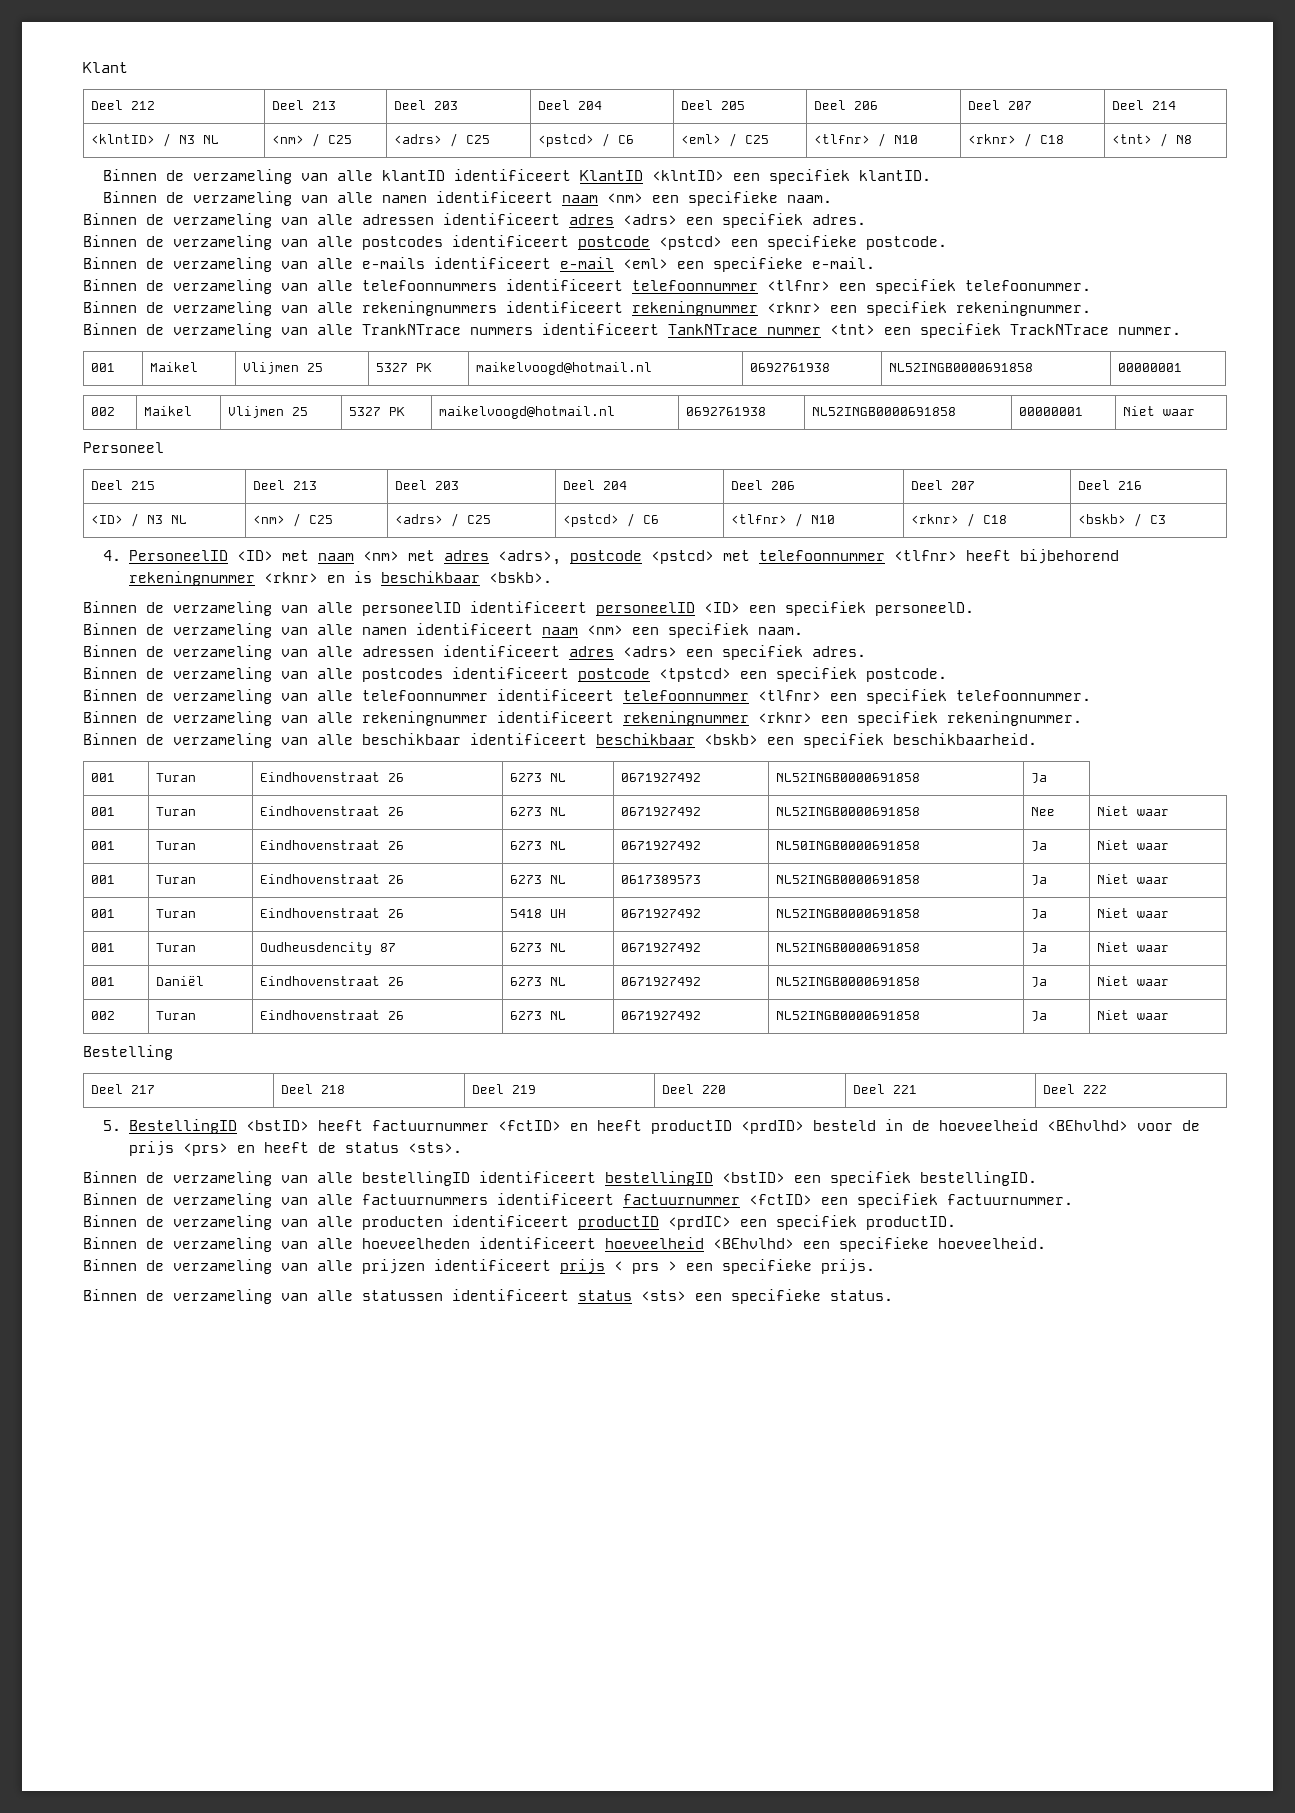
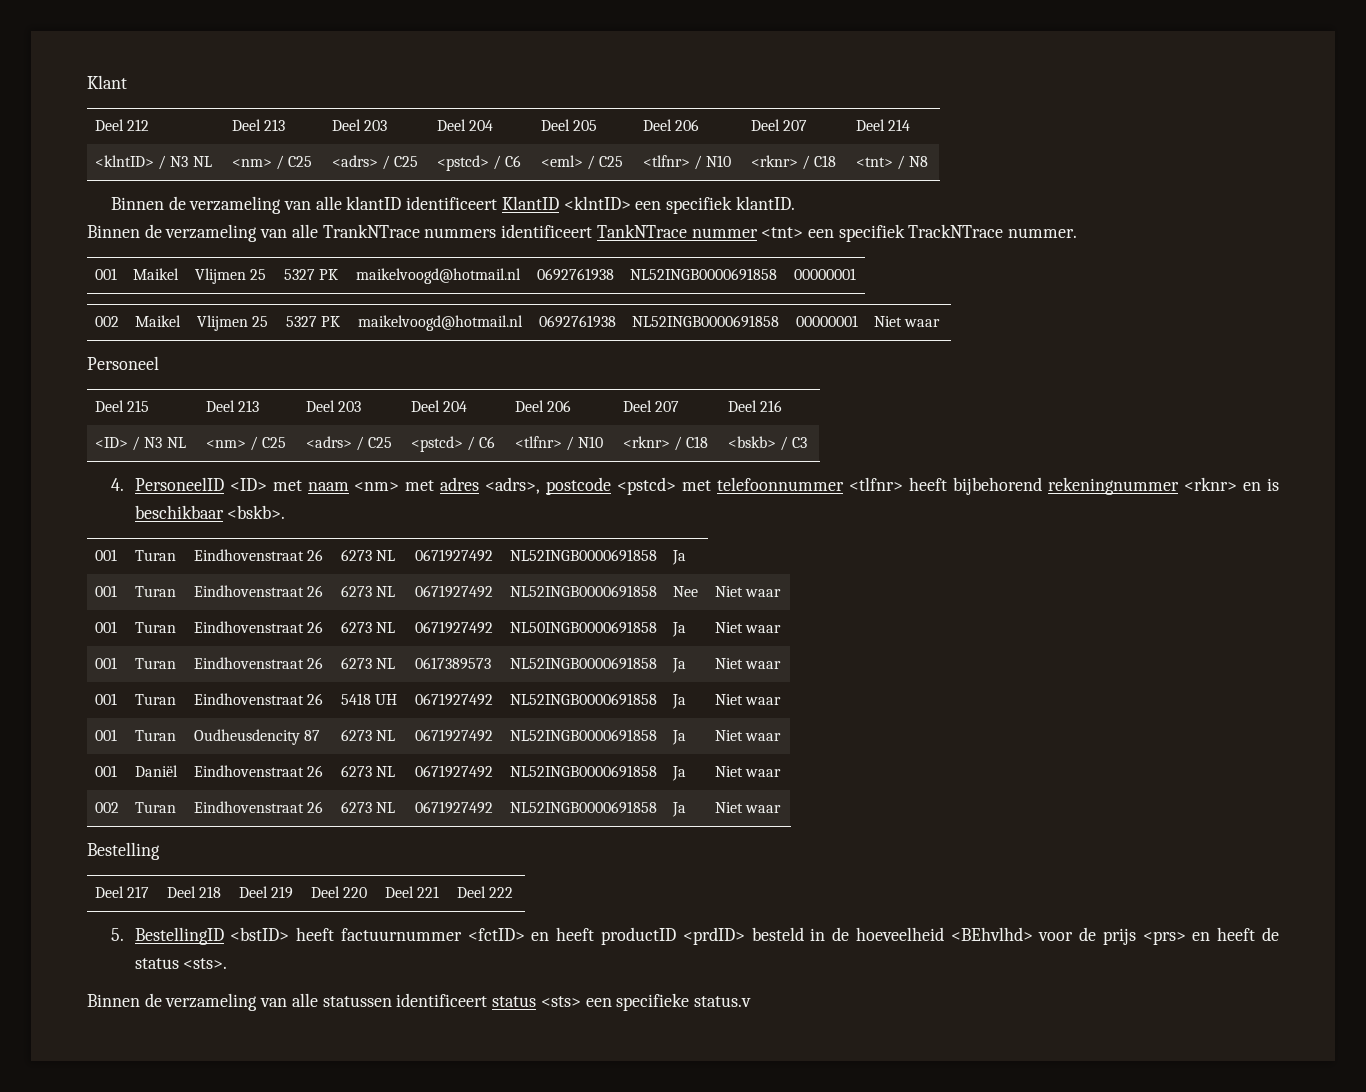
- Binnen de verzameling van alle namen identificeert naam <nm> een specifieke naam.
- Binnen de verzameling van alle adressen identificeert adres <adrs> een specifiek adres.
- Binnen de verzameling van alle postcodes identificeert postcode <pstcd> een specifieke postcode.
- Binnen de verzameling van alle e-mails identificeert e-mail <eml> een specifieke e-mail.
- Binnen de verzameling van alle telefoonnummers identificeert telefoonnummer <tlfnr> een specifiek telefoonummer.
- Binnen de verzameling van alle rekeningnummers identificeert rekeningnummer <rknr> een specifiek rekeningnummer.
- Binnen de verzameling van alle personeelID identificeert personeelID <ID> een specifiek personeelD.
- Binnen de verzameling van alle namen identificeert naam <nm> een specifiek naam.
- Binnen de verzameling van alle adressen identificeert adres <adrs> een specifiek adres.
- Binnen de verzameling van alle postcodes identificeert postcode <tpstcd> een specifiek postcode.
- Binnen de verzameling van alle telefoonnummer identificeert telefoonnummer <tlfnr> een specifiek telefoonnummer.
- Binnen de verzameling van alle rekeningnummer identificeert rekeningnummer <rknr> een specifiek rekeningnummer.
- Binnen de verzameling van alle beschikbaar identificeert beschikbaar <bskb> een specifiek beschikbaarheid.
- Binnen de verzameling van alle bestellingID identificeert bestellingID <bstID> een specifiek bestellingID.
- Binnen de verzameling van alle factuurnummers identificeert factuurnummer <fctID> een specifiek factuurnummer.
- Binnen de verzameling van alle producten identificeert productID <prdIC> een specifiek productID.
- Binnen de verzameling van alle hoeveelheden identificeert hoeveelheid <BEhvlhd> een specifieke hoeveelheid.
- Binnen de verzameling van alle prijzen identificeert prijs < prs > een specifieke prijs.
- Binnen de verzameling van alle statussen identificeert status <sts> een specifieke status.
+ Binnen de verzameling van alle statussen identificeert status <sts> een specifieke status.v

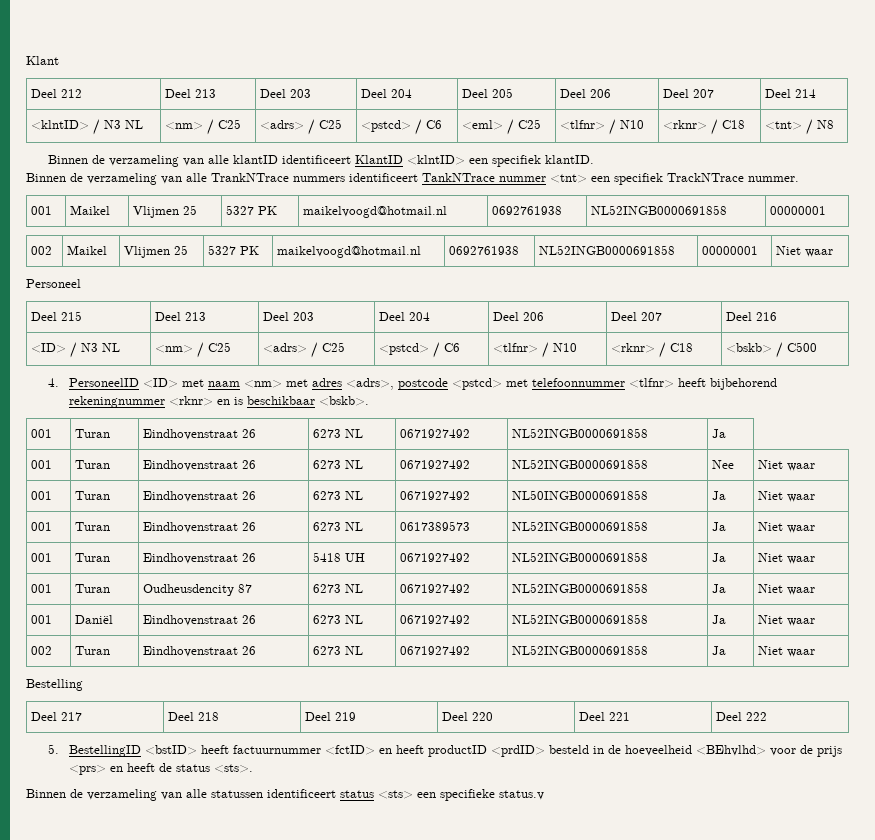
- <ID> / N3 NL | <nm> / C25 | <adrs> / C25 | <pstcd> / C6 | <tlfnr> / N10 | <rknr> / C18 | <bskb> / C3
+ <ID> / N3 NL | <nm> / C25 | <adrs> / C25 | <pstcd> / C6 | <tlfnr> / N10 | <rknr> / C18 | <bskb> / C500

